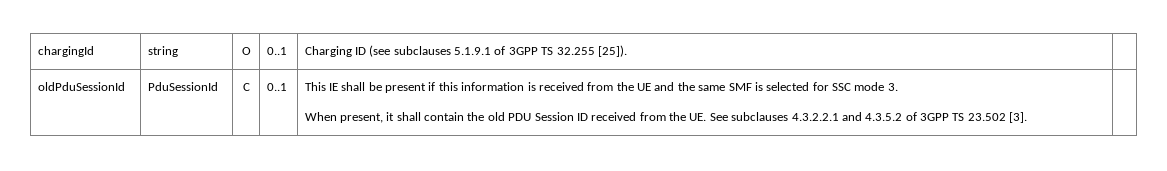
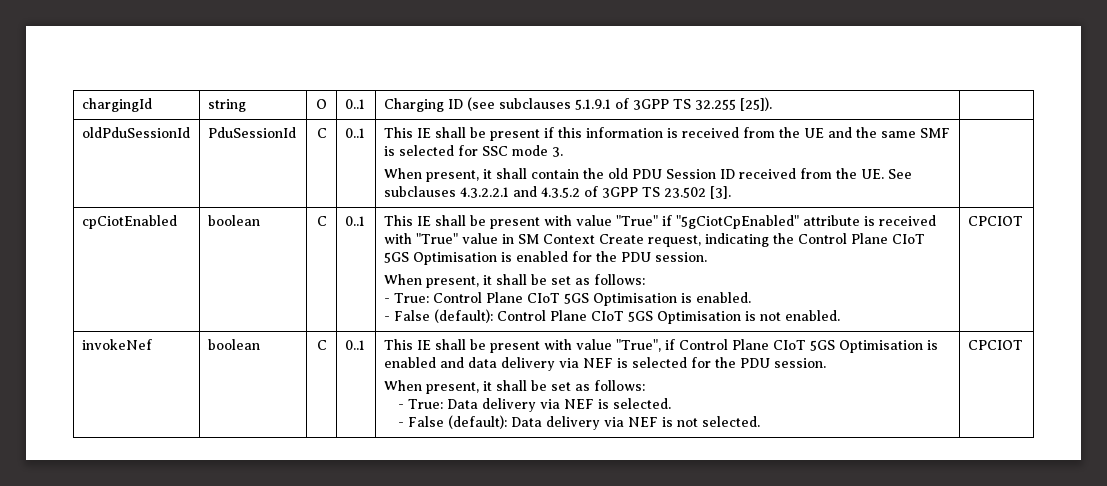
+ cpCiotEnabled | boolean | C | 0..1 | This IE shall be present with value "True" if "5gCiotCpEnabled" attribute is received with "True" value in SM Context Create request, indicating the Control Plane CIoT 5GS Optimisation is enabled for the PDU session.
+ When present, it shall be set as follows:
+ - True: Control Plane CIoT 5GS Optimisation is enabled.
+ - False (default): Control Plane CIoT 5GS Optimisation is not enabled. | CPCIOT
+ invokeNef | boolean | C | 0..1 | This IE shall be present with value "True", if Control Plane CIoT 5GS Optimisation is enabled and data delivery via NEF is selected for the PDU session.
+ When present, it shall be set as follows:
+ - True: Data delivery via NEF is selected.
+ - False (default): Data delivery via NEF is not selected. | CPCIOT

